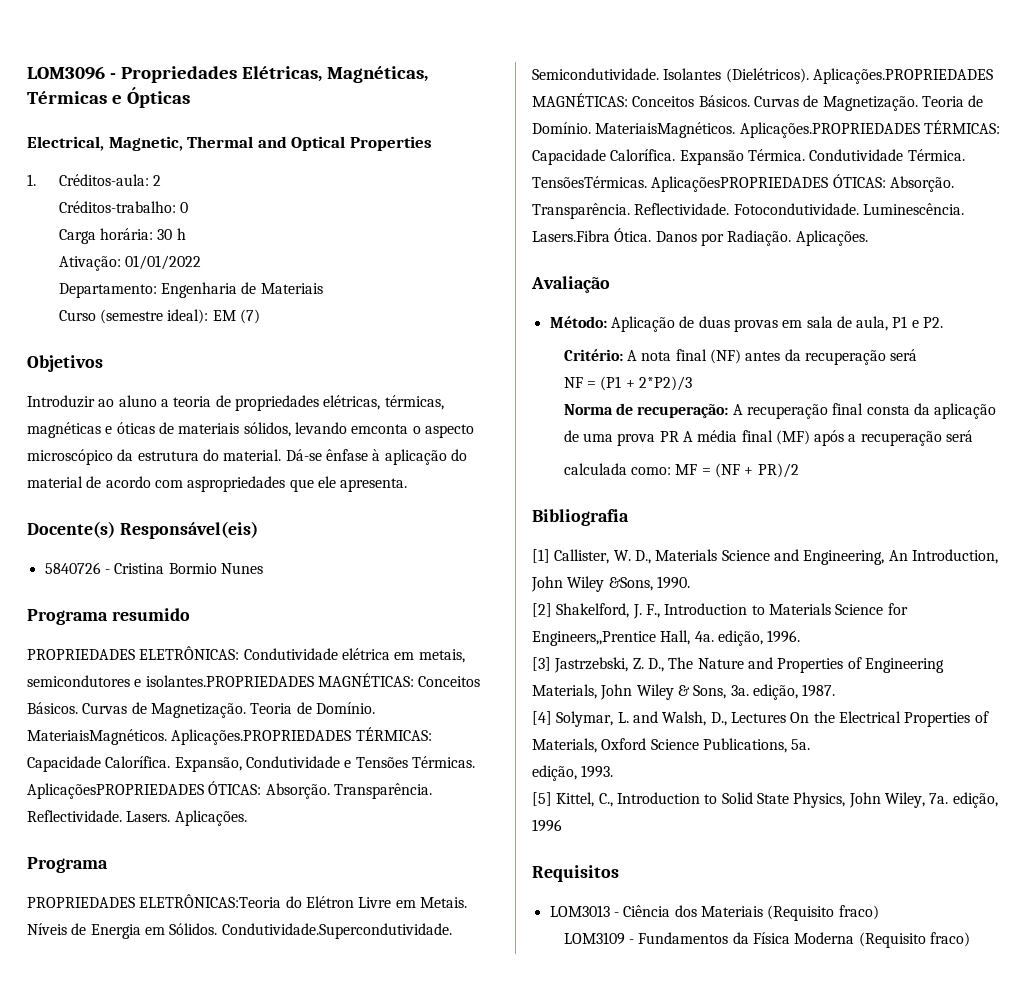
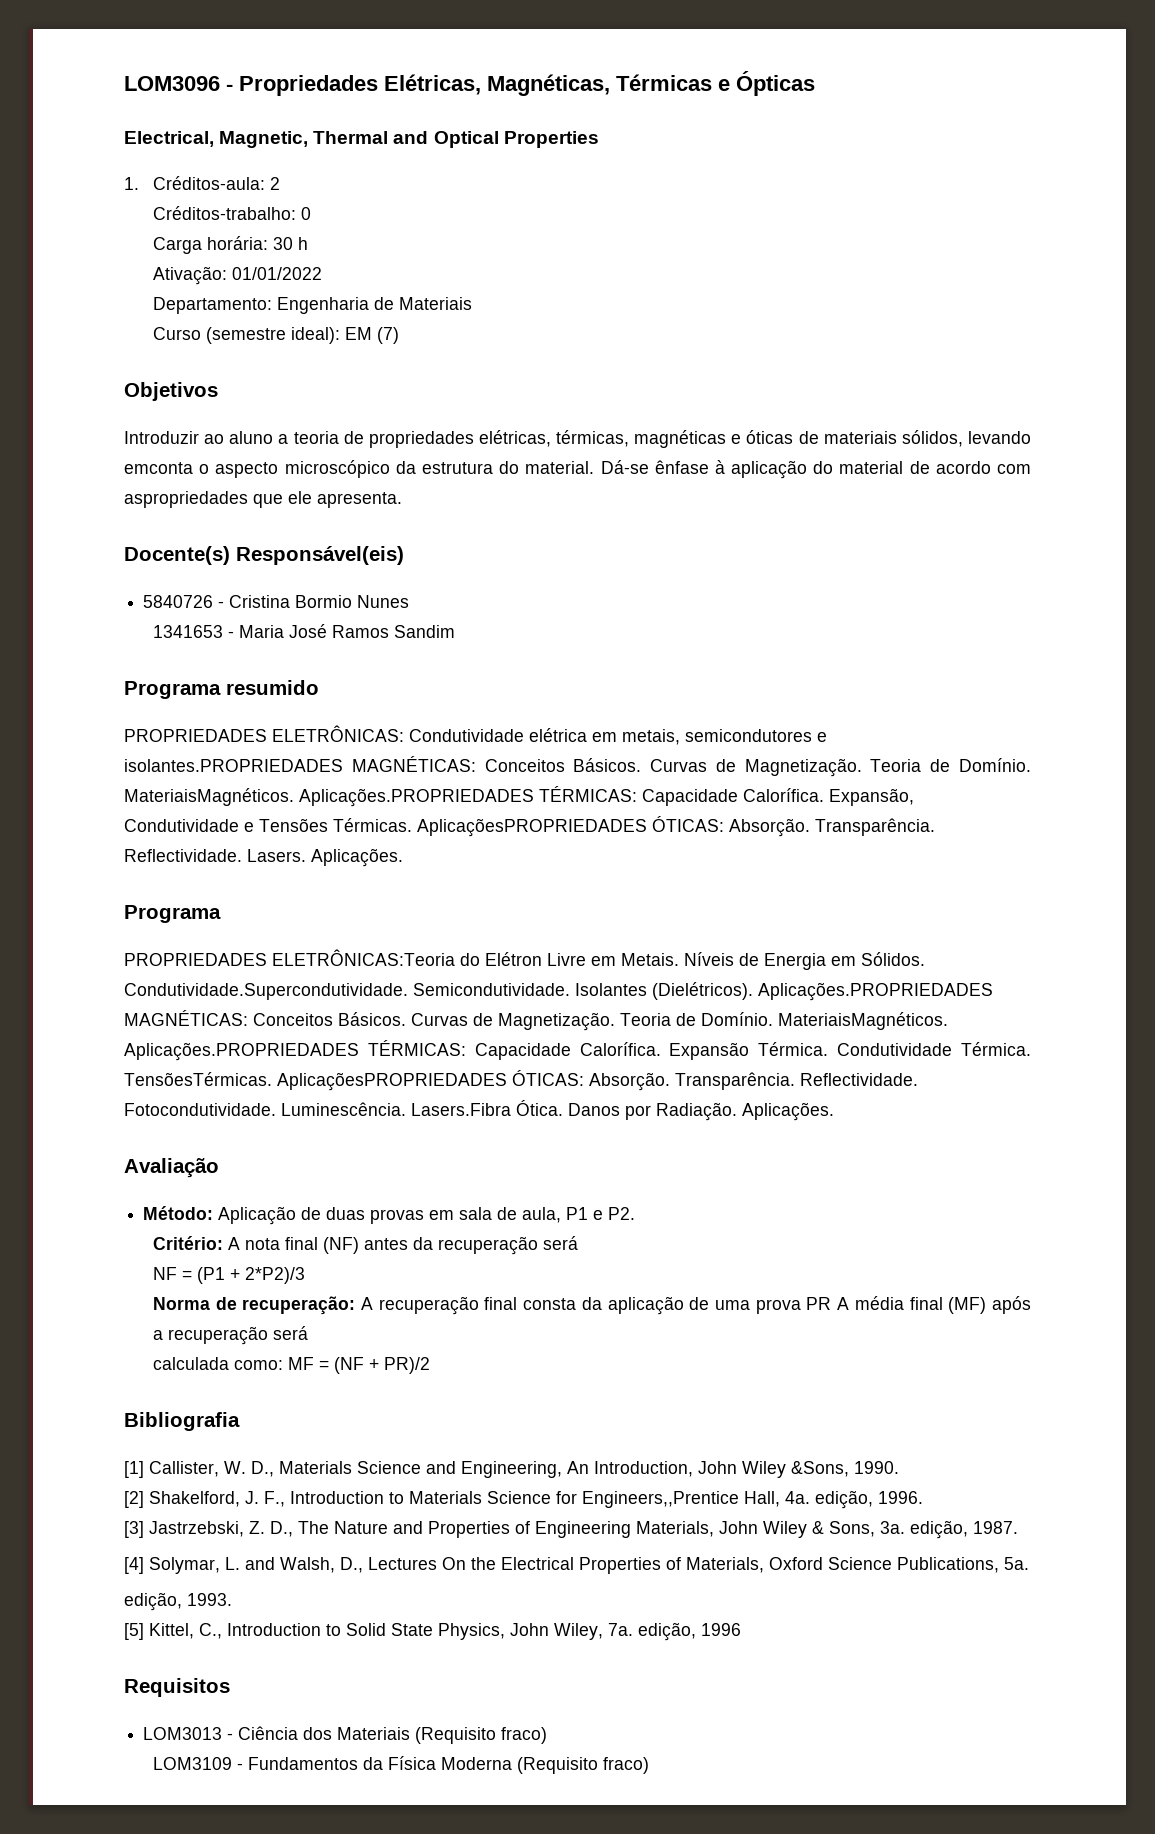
+ 1341653 - Maria José Ramos Sandim

